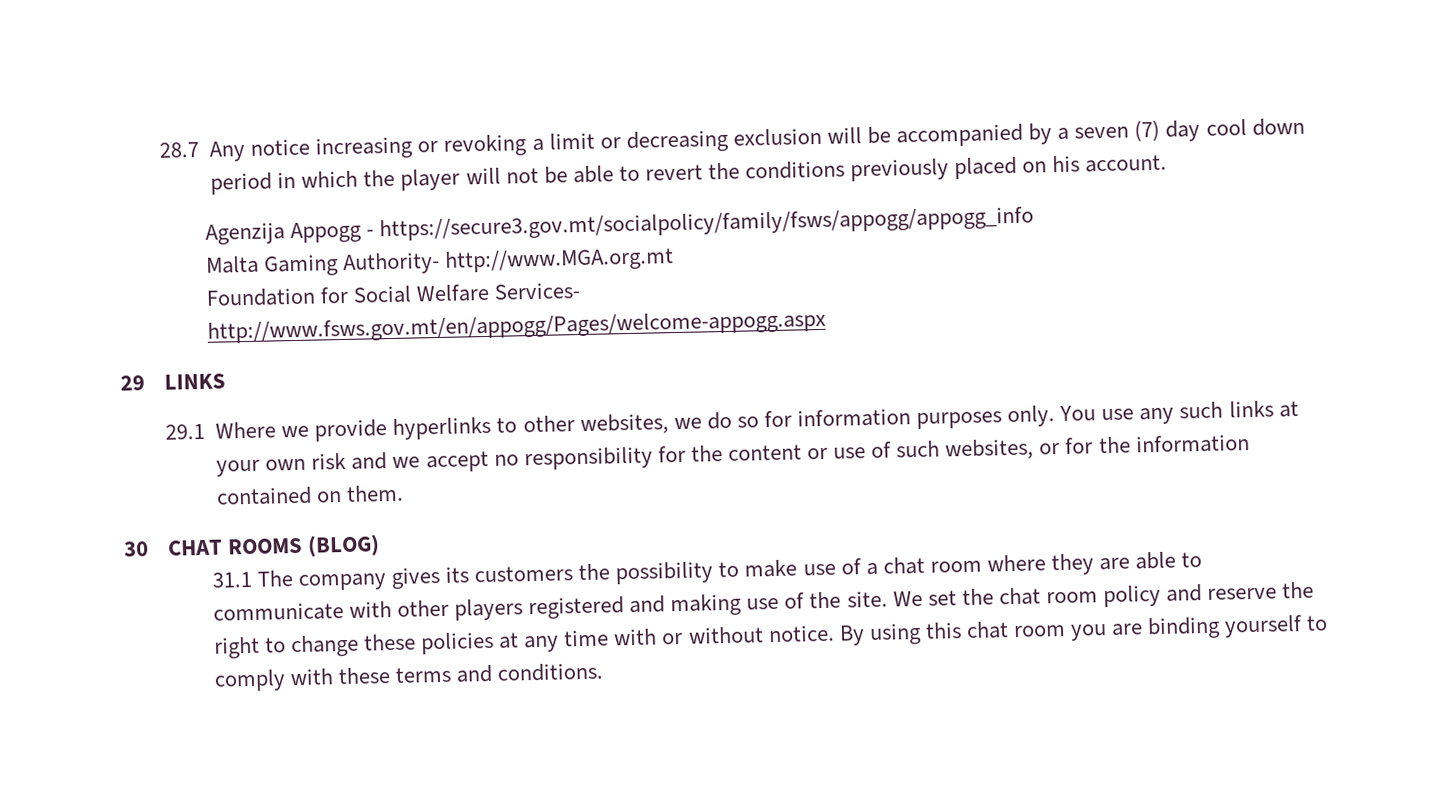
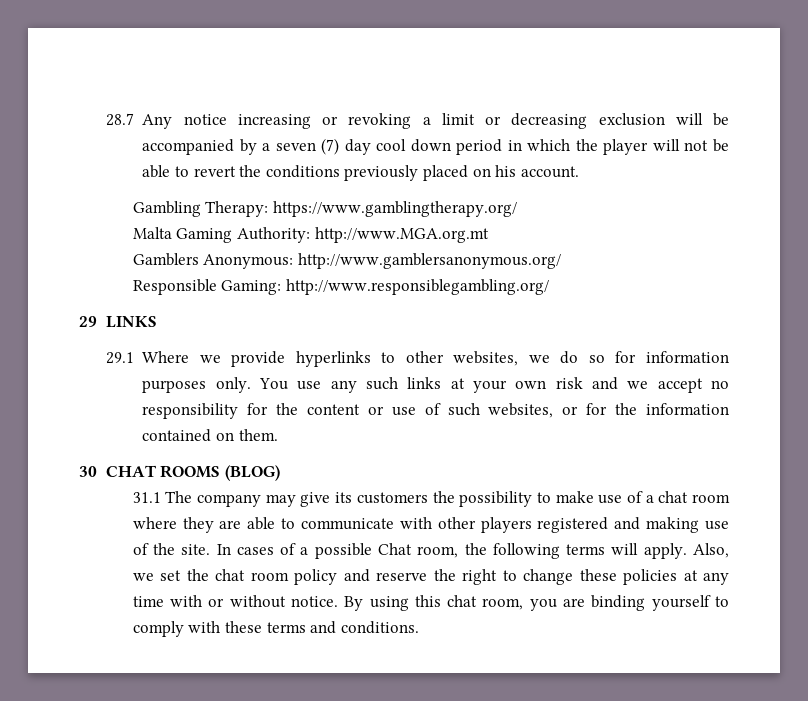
- Agenzija Appogg - https://secure3.gov.mt/socialpolicy/family/fsws/appogg/appogg_info
+ Gambling Therapy: https://www.gamblingtherapy.org/
- Malta Gaming Authority- http://www.MGA.org.mt
+ Malta Gaming Authority: http://www.MGA.org.mt
- Foundation for Social Welfare Services-
- http://www.fsws.gov.mt/en/appogg/Pages/welcome-appogg.aspx
+ Gamblers Anonymous: http://www.gamblersanonymous.org/
+ Responsible Gaming: http://www.responsiblegambling.org/
- 31.1 The company gives its customers the possibility to make use of a chat room where they are able to communicate with other players registered and making use of the site.
+ 31.1 The company may give its customers the possibility to make use of a chat room where they are able to communicate with other players registered and making use of the site.
- We set the chat room policy and reserve the right to change these policies at any time with or without notice.
+ In cases of a possible Chat room, the following terms will apply. Also, we set the chat room policy and reserve the right to change these policies at any time with or without notice.
- By using this chat room you are binding yourself to comply with these terms and conditions.
+ By using this chat room, you are binding yourself to comply with these terms and conditions.

